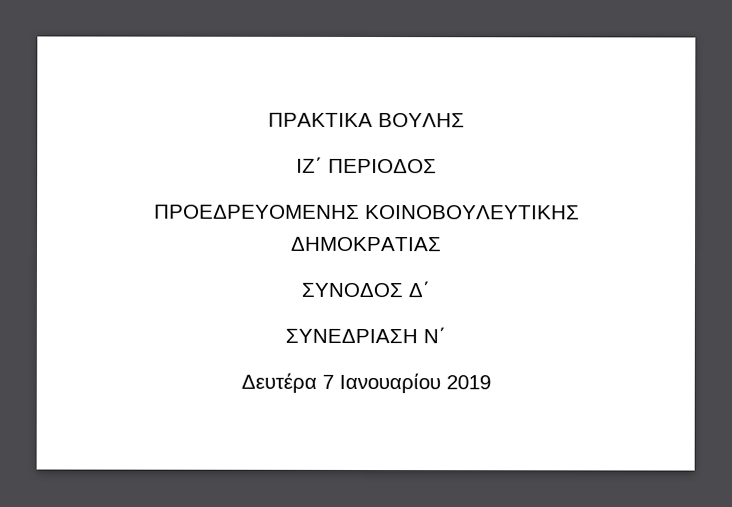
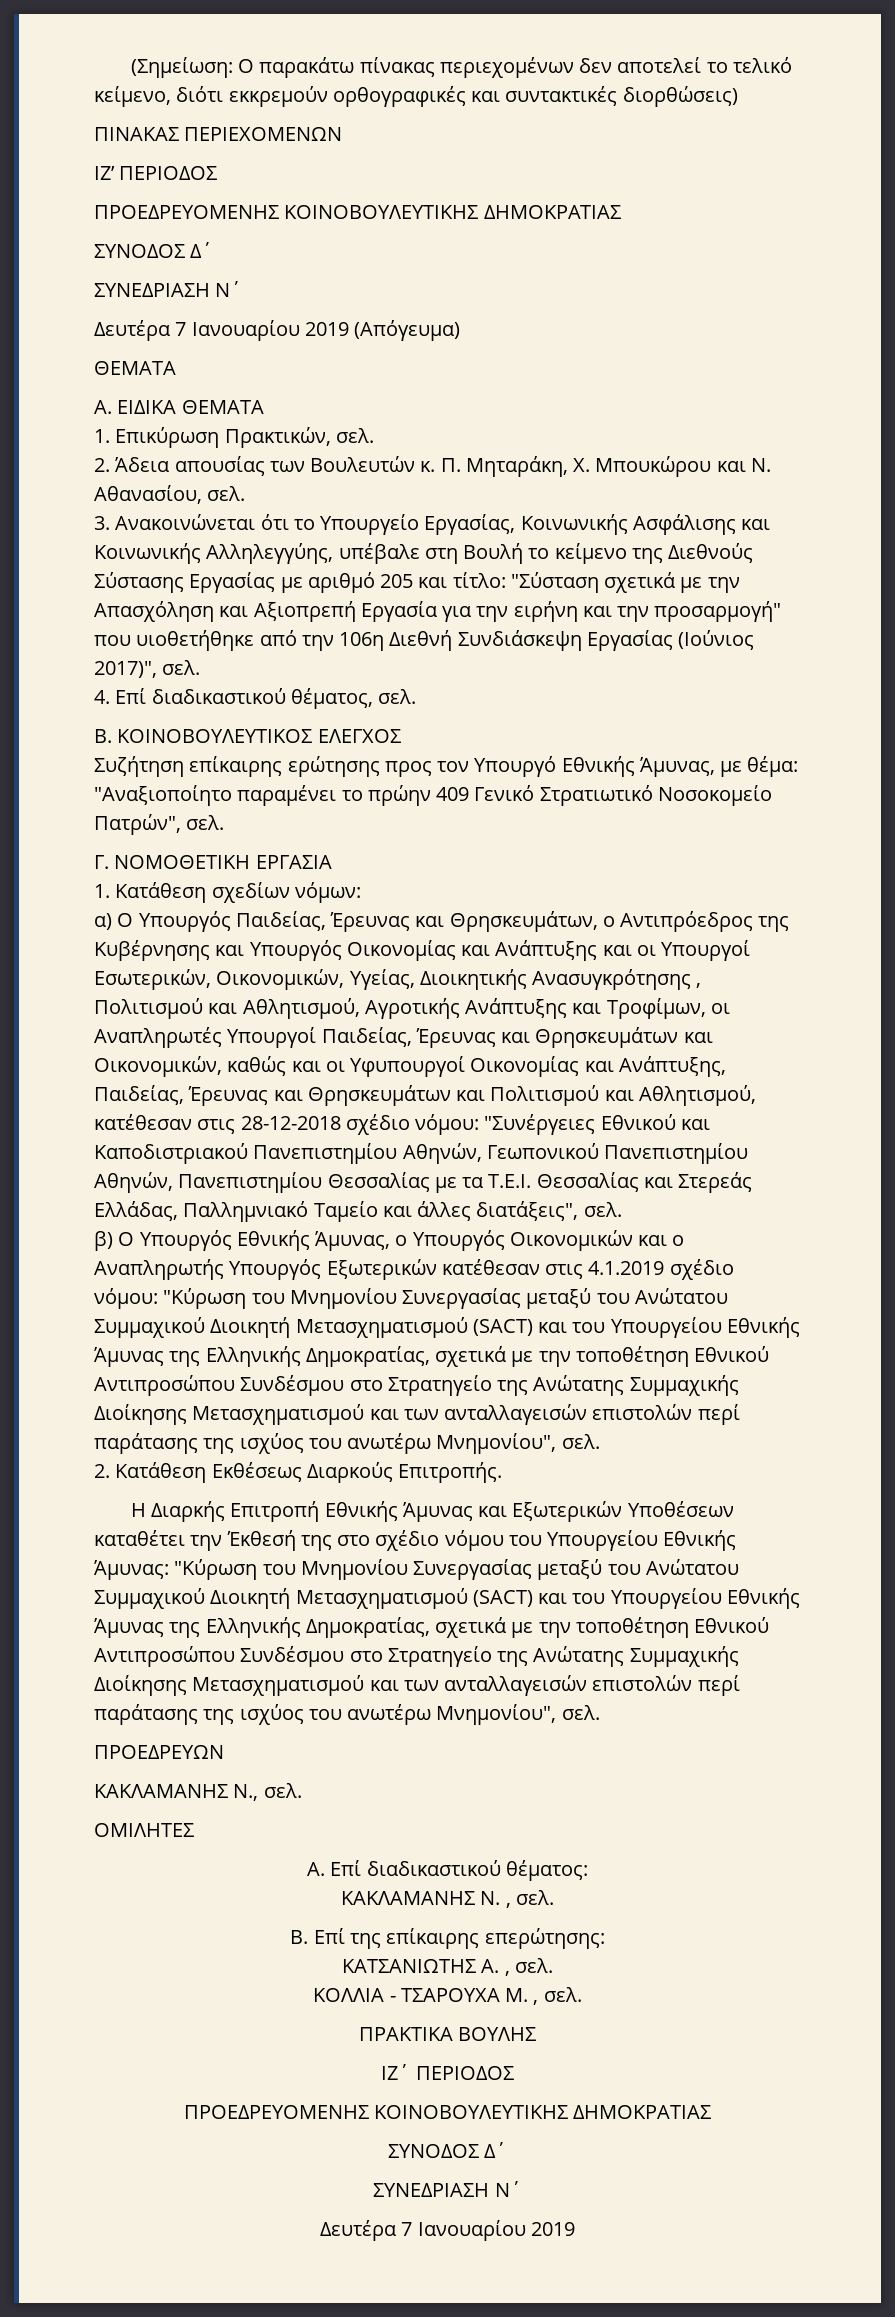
+ (Σημείωση: Ο παρακάτω πίνακας περιεχομένων δεν αποτελεί το τελικό κείμενο, διότι εκκρεμούν ορθογραφικές και συντακτικές διορθώσεις)
+ ΠΙΝΑΚΑΣ ΠΕΡΙΕΧΟΜΕΝΩΝ
+ ΙΖ’ ΠΕΡΙΟΔΟΣ
+ ΠΡΟΕΔΡΕΥΟΜΕΝΗΣ ΚΟΙΝΟΒΟΥΛΕΥΤΙΚΗΣ ΔΗΜΟΚΡΑΤΙΑΣ
+ ΣΥΝΟΔΟΣ Δ΄
+ ΣΥΝΕΔΡΙΑΣΗ Ν΄
+ Δευτέρα 7 Ιανουαρίου 2019 (Απόγευμα)
+ ΘΕΜΑΤΑ
+ Α. ΕΙΔΙΚΑ ΘΕΜΑΤΑ
+ 1. Επικύρωση Πρακτικών, σελ.
+ 2. Άδεια απουσίας των Βουλευτών κ. Π. Μηταράκη, Χ. Μπουκώρου και Ν. Αθανασίου, σελ.
+ 3. Ανακοινώνεται ότι το Υπουργείο Εργασίας, Κοινωνικής Ασφάλισης και Κοινωνικής Αλληλεγγύης, υπέβαλε στη Βουλή το κείμενο της Διεθνούς Σύστασης Εργασίας με αριθμό 205 και τίτλο: "Σύσταση σχετικά με την Απασχόληση και Αξιοπρεπή Εργασία για την ειρήνη και την προσαρμογή" που υιοθετήθηκε από την 106η Διεθνή Συνδιάσκεψη Εργασίας (Ιούνιος 2017)", σελ.
+ 4. Επί διαδικαστικού θέματος, σελ.
+ Β. ΚΟΙΝΟΒΟΥΛΕΥΤΙΚΟΣ ΕΛΕΓΧΟΣ
+ Συζήτηση επίκαιρης ερώτησης προς τον Υπουργό Εθνικής Άμυνας, με θέμα: "Αναξιοποίητο παραμένει το πρώην 409 Γενικό Στρατιωτικό Νοσοκομείο Πατρών", σελ.
+ Γ. ΝΟΜΟΘΕΤΙΚΗ ΕΡΓΑΣΙΑ
+ 1. Κατάθεση σχεδίων νόμων:
+ α) Ο Υπουργός Παιδείας, Έρευνας και Θρησκευμάτων, ο Αντιπρόεδρος της Κυβέρνησης και Υπουργός Οικονομίας και Ανάπτυξης και οι Υπουργοί Εσωτερικών, Οικονομικών, Υγείας, Διοικητικής Ανασυγκρότησης , Πολιτισμού και Αθλητισμού, Αγροτικής Ανάπτυξης και Τροφίμων, οι Αναπληρωτές Υπουργοί Παιδείας, Έρευνας και Θρησκευμάτων και Οικονομικών, καθώς και οι Υφυπουργοί Οικονομίας και Ανάπτυξης, Παιδείας, Έρευνας και Θρησκευμάτων και Πολιτισμού και Αθλητισμού, κατέθεσαν στις 28-12-2018 σχέδιο νόμου: "Συνέργειες Εθνικού και Καποδιστριακού Πανεπιστημίου Αθηνών, Γεωπονικού Πανεπιστημίου Αθηνών, Πανεπιστημίου Θεσσαλίας με τα Τ.Ε.Ι. Θεσσαλίας και Στερεάς Ελλάδας, Παλλημνιακό Ταμείο και άλλες διατάξεις", σελ.
+ β) Ο Υπουργός Εθνικής Άμυνας, ο Υπουργός Οικονομικών και ο Αναπληρωτής Υπουργός Εξωτερικών κατέθεσαν στις 4.1.2019 σχέδιο νόμου: "Κύρωση του Μνημονίου Συνεργασίας μεταξύ του Ανώτατου Συμμαχικού Διοικητή Μετασχηματισμού (SACT) και του Υπουργείου Εθνικής Άμυνας της Ελληνικής Δημοκρατίας, σχετικά με την τοποθέτηση Εθνικού Αντιπροσώπου Συνδέσμου στο Στρατηγείο της Ανώτατης Συμμαχικής Διοίκησης Μετασχηματισμού και των ανταλλαγεισών επιστολών περί παράτασης της ισχύος του ανωτέρω Μνημονίου", σελ.
+ 2. Κατάθεση Εκθέσεως Διαρκούς Επιτροπής.
+ Η Διαρκής Επιτροπή Εθνικής Άμυνας και Εξωτερικών Υποθέσεων καταθέτει την Έκθεσή της στο σχέδιο νόμου του Υπουργείου Εθνικής Άμυνας: "Κύρωση του Μνημονίου Συνεργασίας μεταξύ του Ανώτατου Συμμαχικού Διοικητή Μετασχηματισμού (SACT) και του Υπουργείου Εθνικής Άμυνας της Ελληνικής Δημοκρατίας, σχετικά με την τοποθέτηση Εθνικού Αντιπροσώπου Συνδέσμου στο Στρατηγείο της Ανώτατης Συμμαχικής Διοίκησης Μετασχηματισμού και των ανταλλαγεισών επιστολών περί παράτασης της ισχύος του ανωτέρω Μνημονίου", σελ.
+ ΠΡΟΕΔΡΕΥΩΝ
+ ΚΑΚΛΑΜΑΝΗΣ Ν., σελ.
+ ΟΜΙΛΗΤΕΣ
+ Α. Επί διαδικαστικού θέματος:
+ ΚΑΚΛΑΜΑΝΗΣ Ν. , σελ.
+ Β. Επί της επίκαιρης επερώτησης:
+ ΚΑΤΣΑΝΙΩΤΗΣ Α. , σελ.
+ ΚΟΛΛΙΑ - ΤΣΑΡΟΥΧΑ Μ. , σελ.

